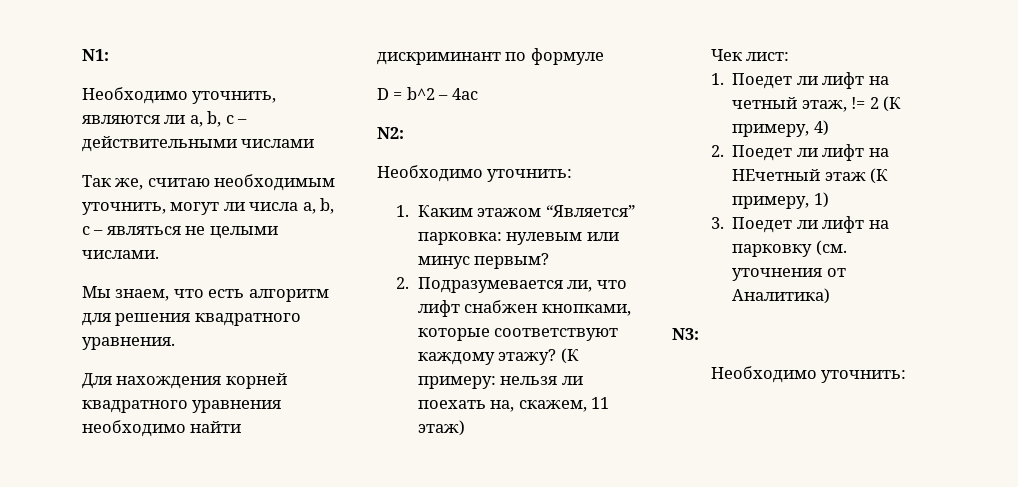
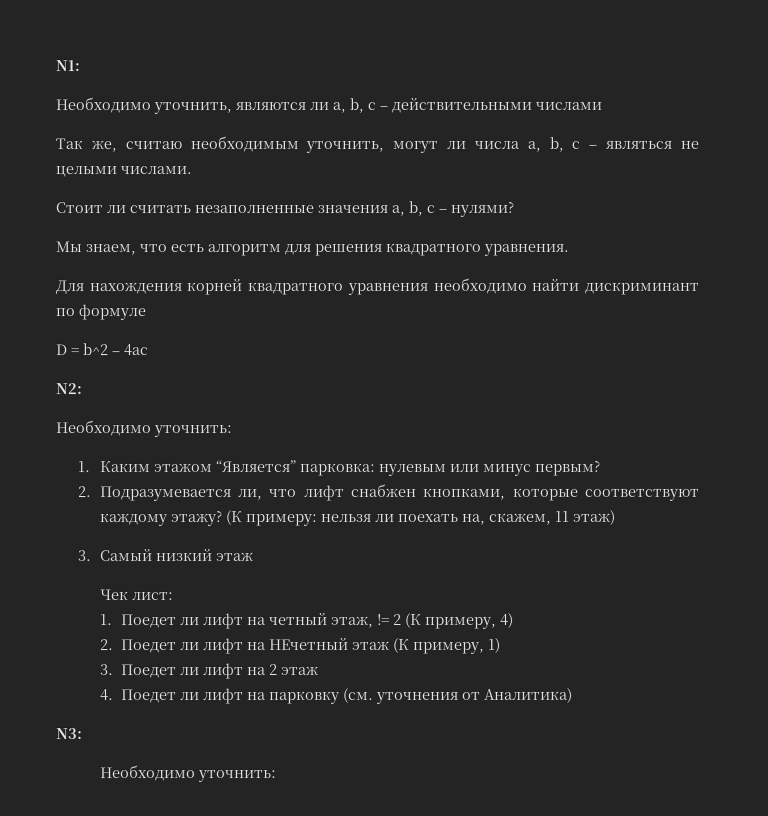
+ Стоит ли считать незаполненные значения a, b, c – нулями?
+ 3. Самый низкий этаж
- 3. Поедет ли лифт на парковку (см. уточнения от Аналитика)
+ 3. Поедет ли лифт на 2 этаж
+ 4. Поедет ли лифт на парковку (см. уточнения от Аналитика)

